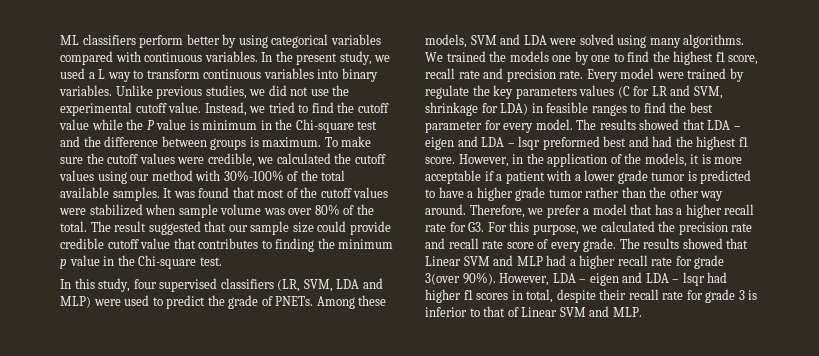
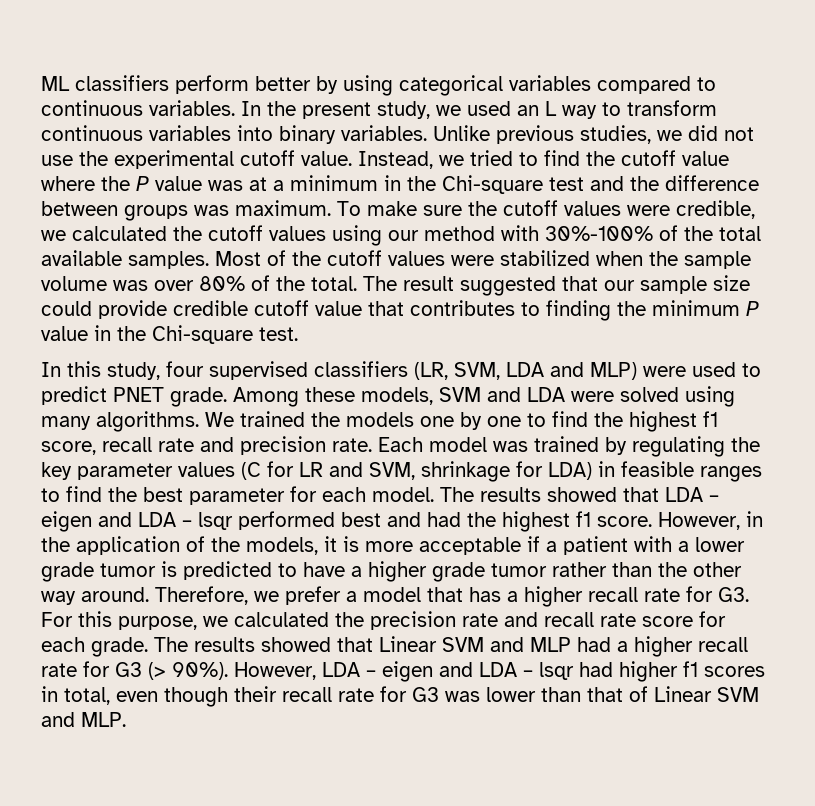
- ML classifiers perform better by using categorical variables compared with continuous variables.
+ ML classifiers perform better by using categorical variables compared to continuous variables.
- In the present study, we used a L way to transform continuous variables into binary variables.
+ In the present study, we used an L way to transform continuous variables into binary variables.
- Instead, we tried to find the cutoff value while the P value is minimum in the Chi-square test and the difference between groups is maximum.
+ Instead, we tried to find the cutoff value where the P value was at a minimum in the Chi-square test and the difference between groups was maximum.
- It was found that most of the cutoff values were stabilized when sample volume was over 80% of the total.
+ Most of the cutoff values were stabilized when the sample volume was over 80% of the total.
- The result suggested that our sample size could provide credible cutoff value that contributes to finding the minimum p value in the Chi-square test.
+ The result suggested that our sample size could provide credible cutoff value that contributes to finding the minimum P value in the Chi-square test.
- In this study, four supervised classifiers (LR, SVM, LDA and MLP) were used to predict the grade of PNETs.
+ In this study, four supervised classifiers (LR, SVM, LDA and MLP) were used to predict PNET grade.
- Every model were trained by regulate the key parameters values (C for LR and SVM, shrinkage for LDA) in feasible ranges to find the best parameter for every model.
+ Each model was trained by regulating the key parameter values (C for LR and SVM, shrinkage for LDA) in feasible ranges to find the best parameter for each model.
- The results showed that LDA – eigen and LDA – lsqr preformed best and had the highest f1 score.
+ The results showed that LDA – eigen and LDA – lsqr performed best and had the highest f1 score.
- Therefore, we prefer a model that has a higher recall rate for G3. For this purpose, we calculated the precision rate and recall rate score of every grade.
+ Therefore, we prefer a model that has a higher recall rate for G3. For this purpose, we calculated the precision rate and recall rate score for each grade.
- The results showed that Linear SVM and MLP had a higher recall rate for grade 3(over 90%).
+ The results showed that Linear SVM and MLP had a higher recall rate for G3 (> 90%).
- However, LDA – eigen and LDA – lsqr had higher f1 scores in total, despite their recall rate for grade 3 is inferior to that of Linear SVM and MLP.
+ However, LDA – eigen and LDA – lsqr had higher f1 scores in total, even though their recall rate for G3 was lower than that of Linear SVM and MLP.

